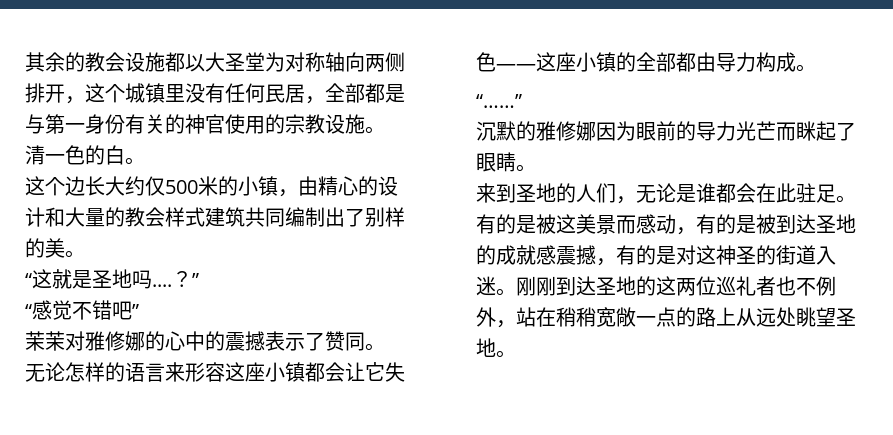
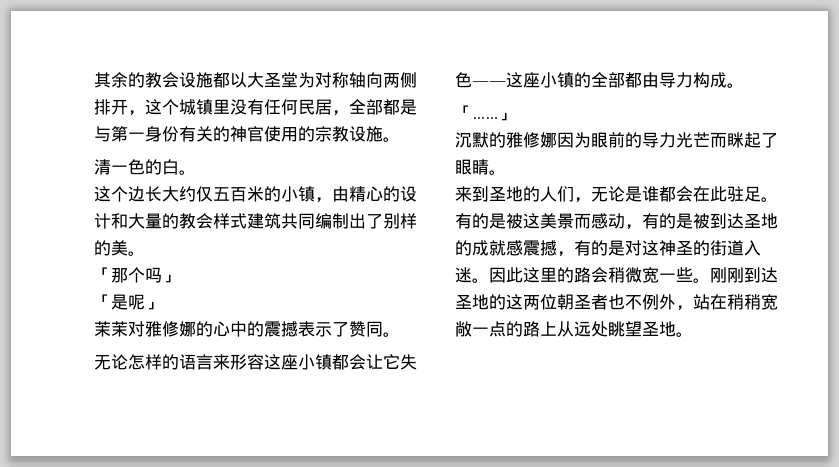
- 这个边长大约仅500米的小镇，由精心的设计和大量的教会样式建筑共同编制出了别样的美。
+ 这个边长大约仅五百米的小镇，由精心的设计和大量的教会样式建筑共同编制出了别样的美。
- “这就是圣地吗....？”
- “感觉不错吧”
+ 「那个吗」
+ 「是呢」
- “……”
+ 「……」
+ 因此这里的路会稍微宽一些。
- 刚刚到达圣地的这两位巡礼者也不例外，站在稍稍宽敞一点的路上从远处眺望圣地。
+ 刚刚到达圣地的这两位朝圣者也不例外，站在稍稍宽敞一点的路上从远处眺望圣地。

